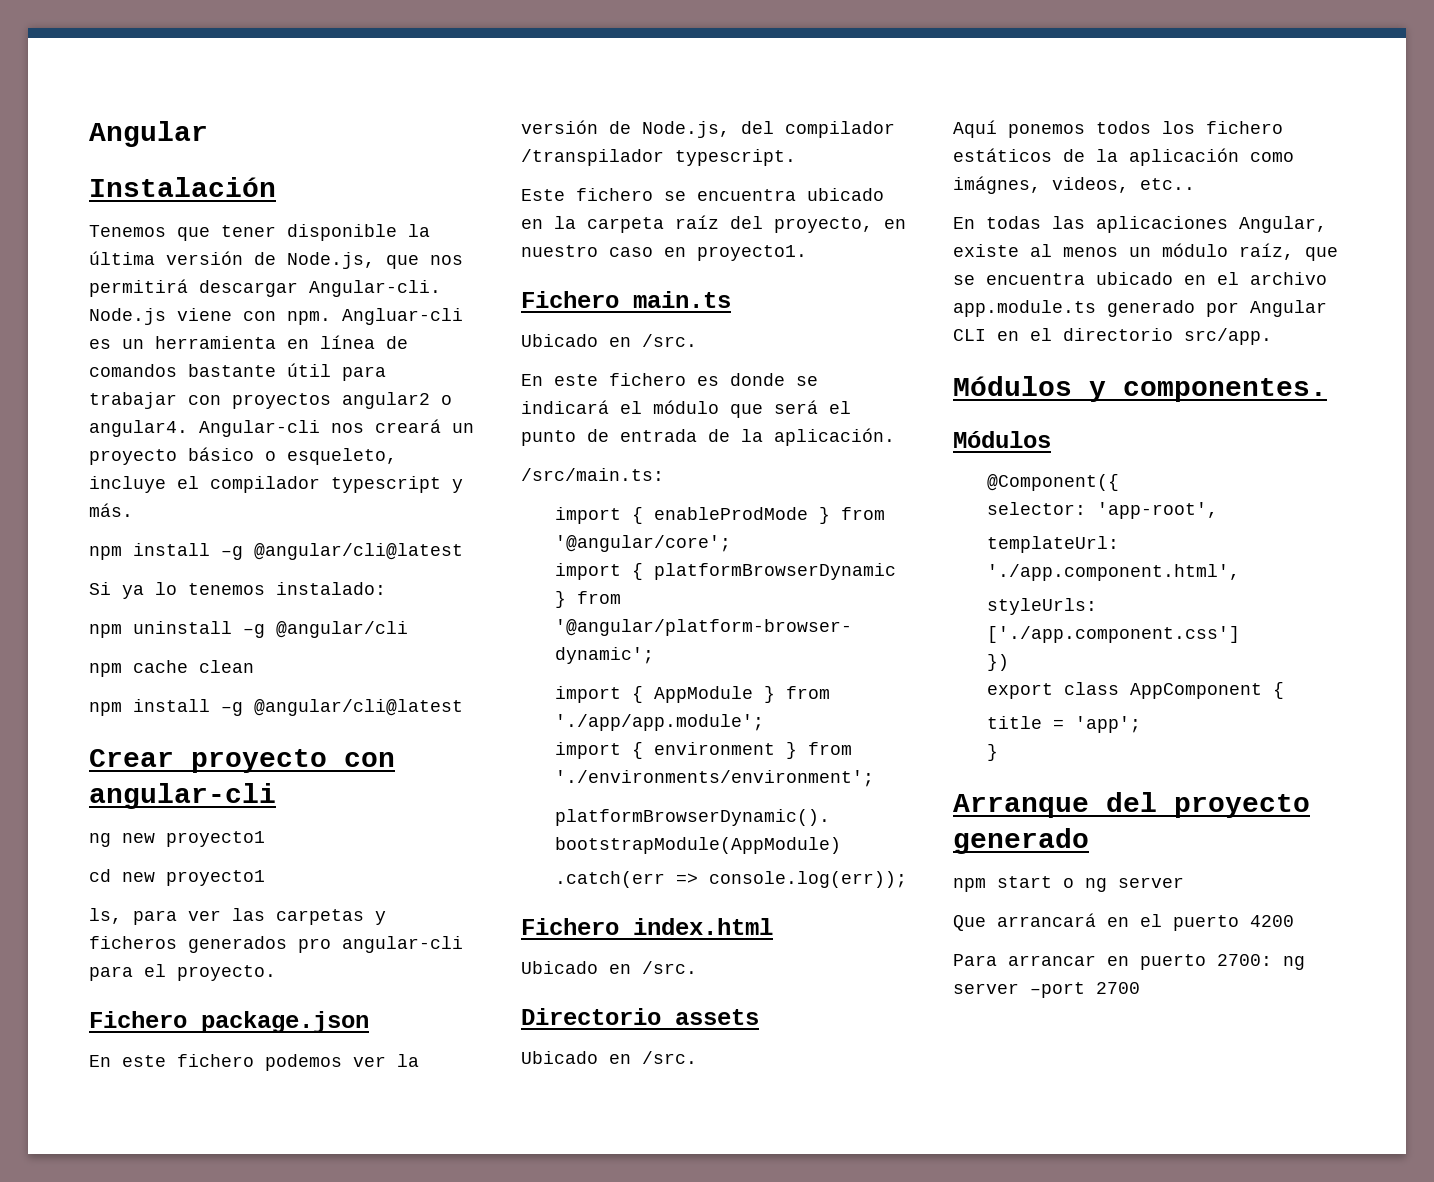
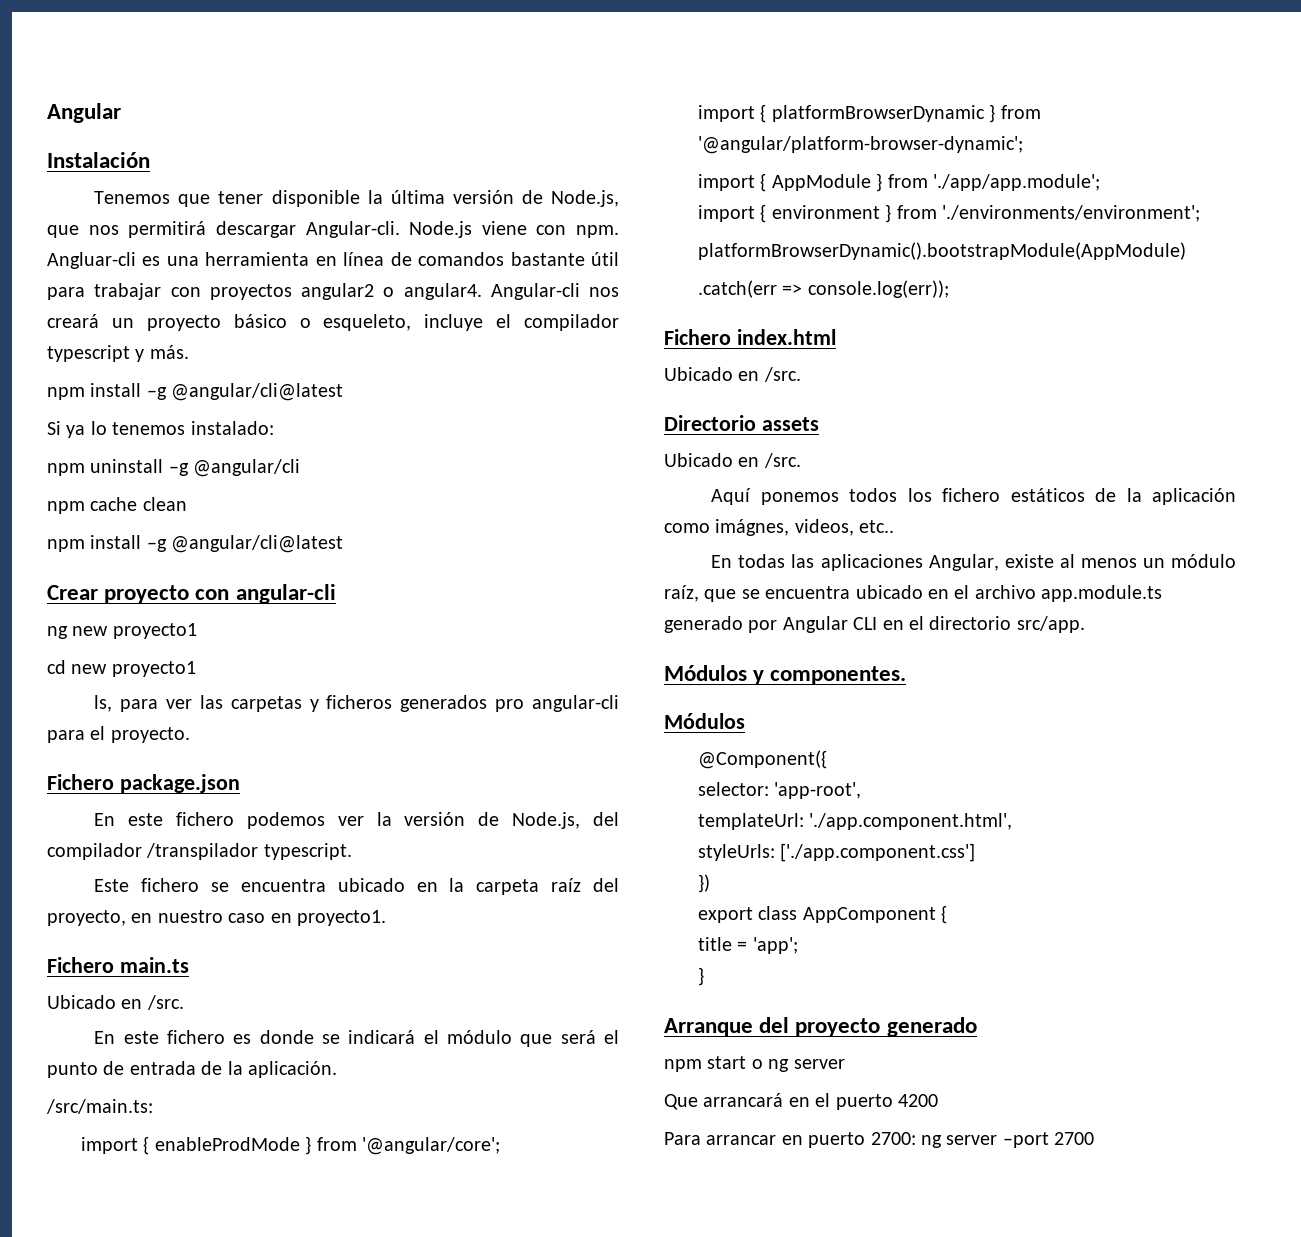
- Angluar-cli es un herramienta en línea de comandos bastante útil para trabajar con proyectos angular2 o angular4.
+ Angluar-cli es una herramienta en línea de comandos bastante útil para trabajar con proyectos angular2 o angular4.

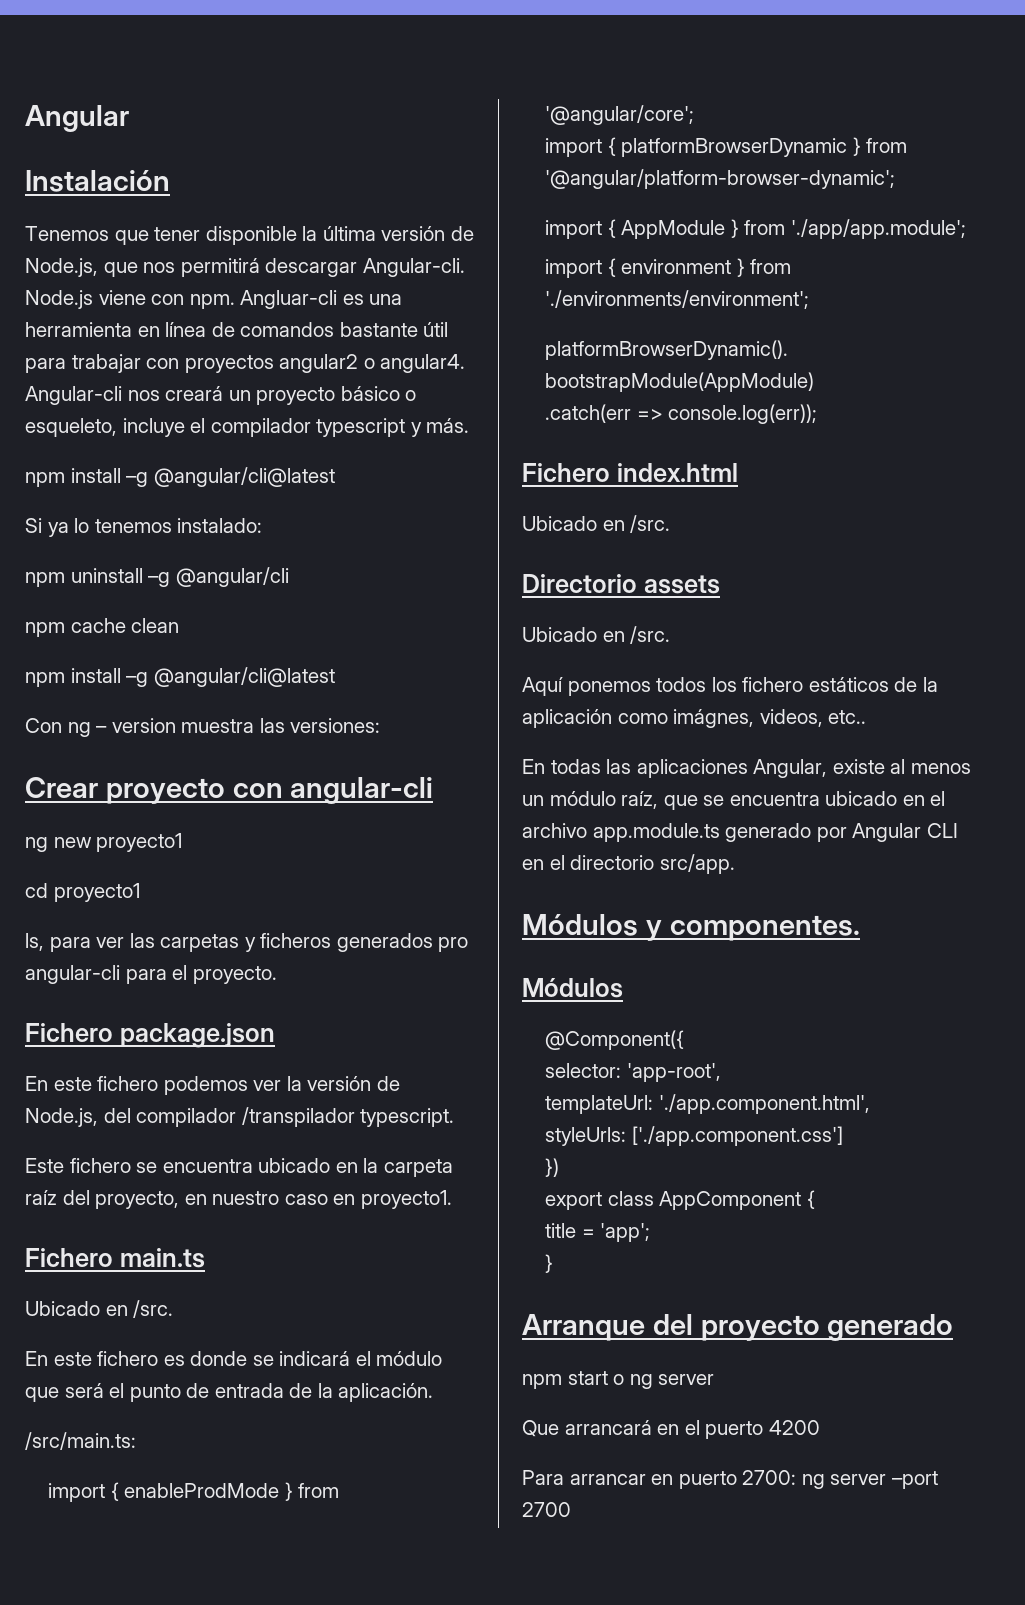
+ Con ng – version muestra las versiones:
- cd new proyecto1
+ cd proyecto1

